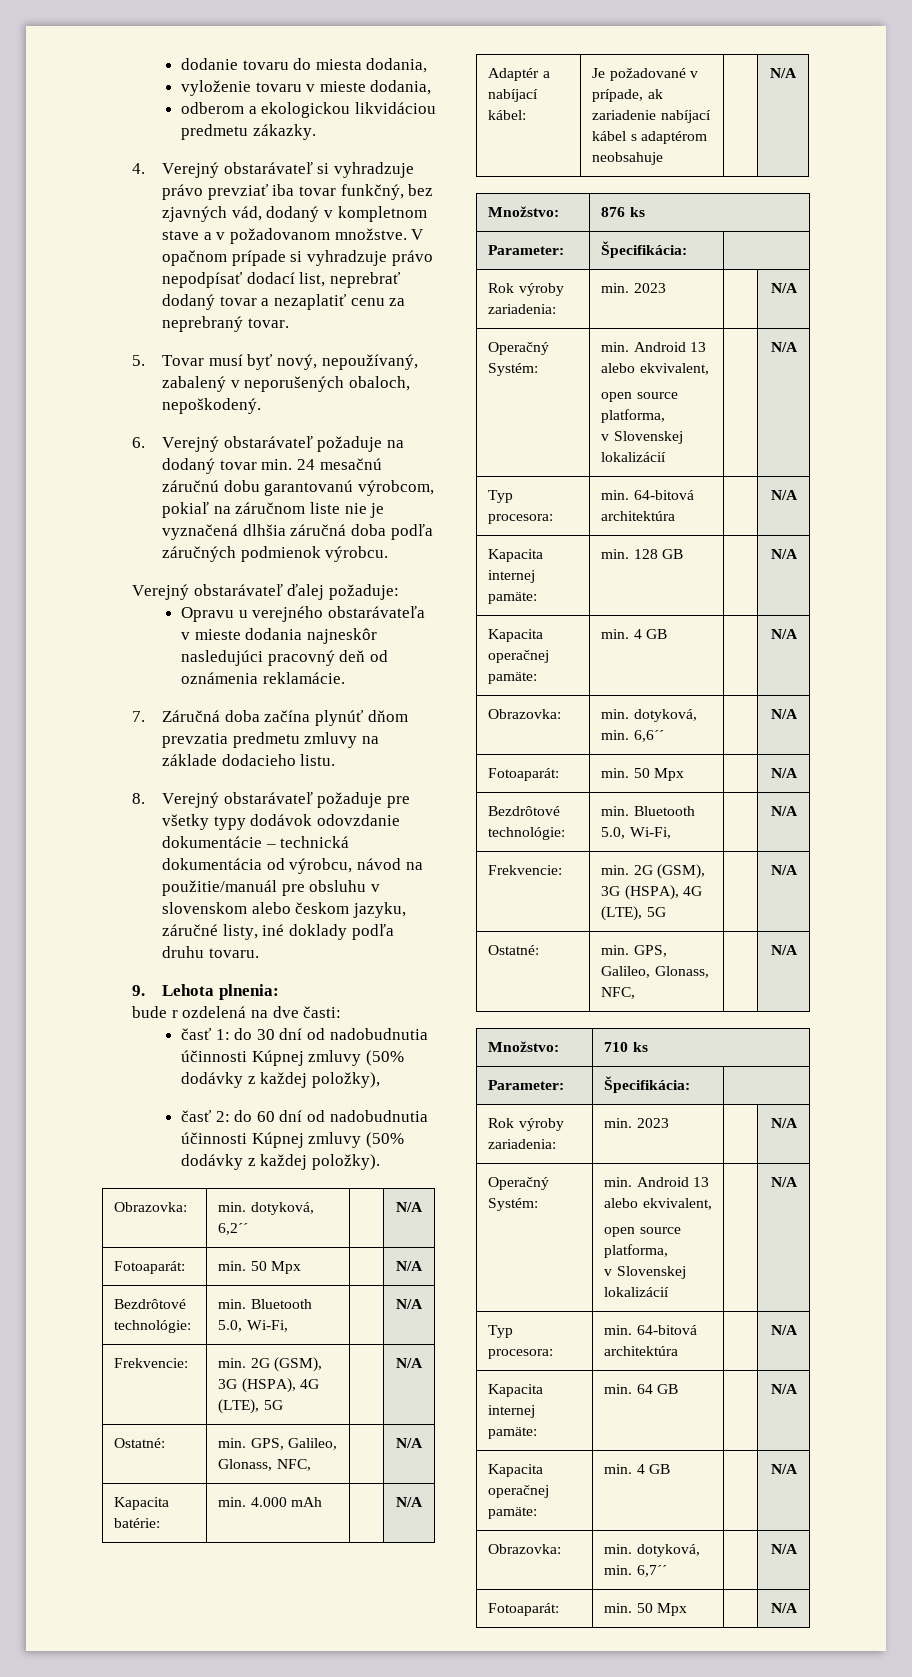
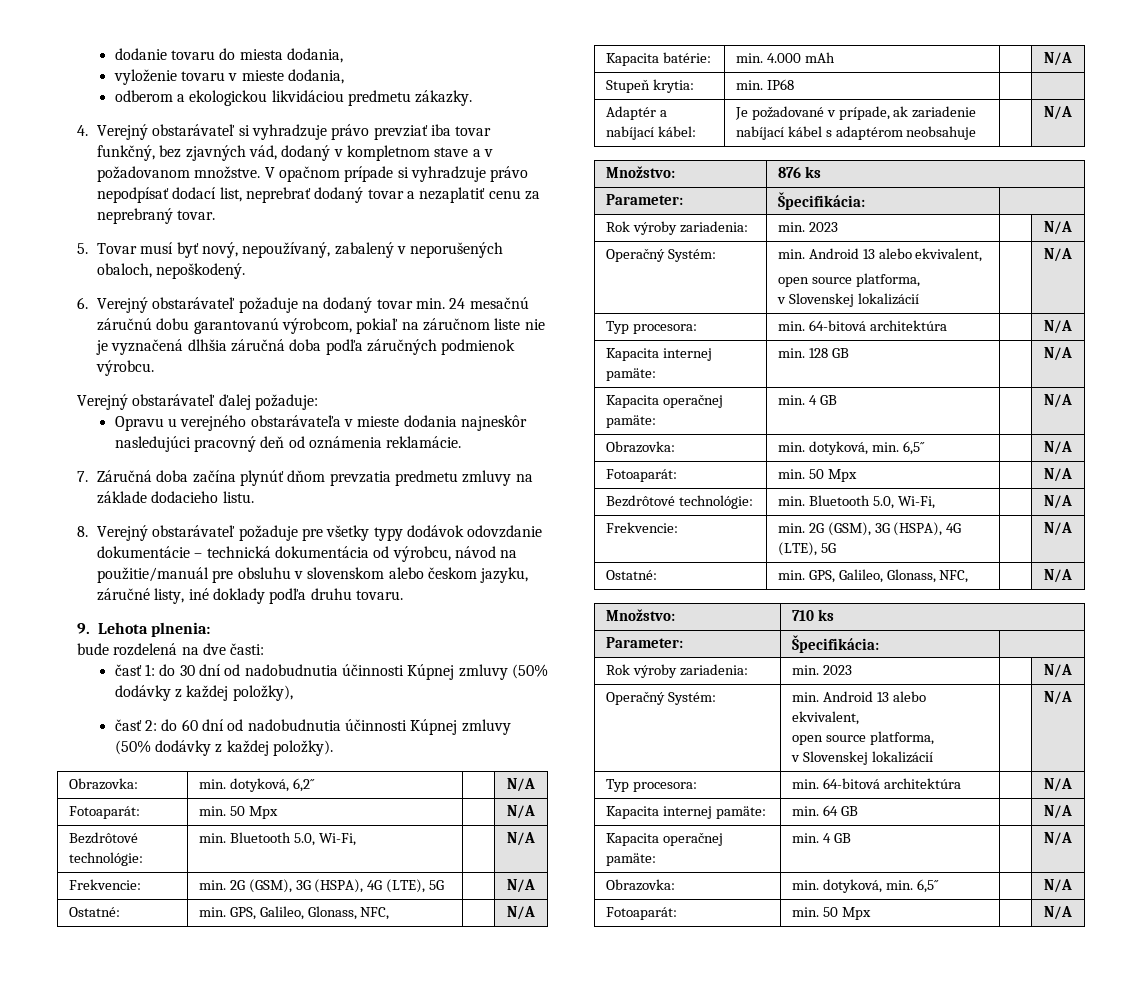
- bude r ozdelená na dve časti:
+ bude rozdelená na dve časti:
+ Stupeň krytia: | min. IP68 | |
  Kapacita internej pamäte: | min. 128 GB | | N/A
  Kapacita operačnej pamäte: | min. 4 GB | | N/A
- Obrazovka: | min. dotyková, min. 6,6´´ | | N/A
+ Obrazovka: | min. dotyková, min. 6,5´´ | | N/A
  Kapacita internej pamäte: | min. 64 GB | | N/A
  Kapacita operačnej pamäte: | min. 4 GB | | N/A
- Obrazovka: | min. dotyková, min. 6,7´´ | | N/A
+ Obrazovka: | min. dotyková, min. 6,5´´ | | N/A

